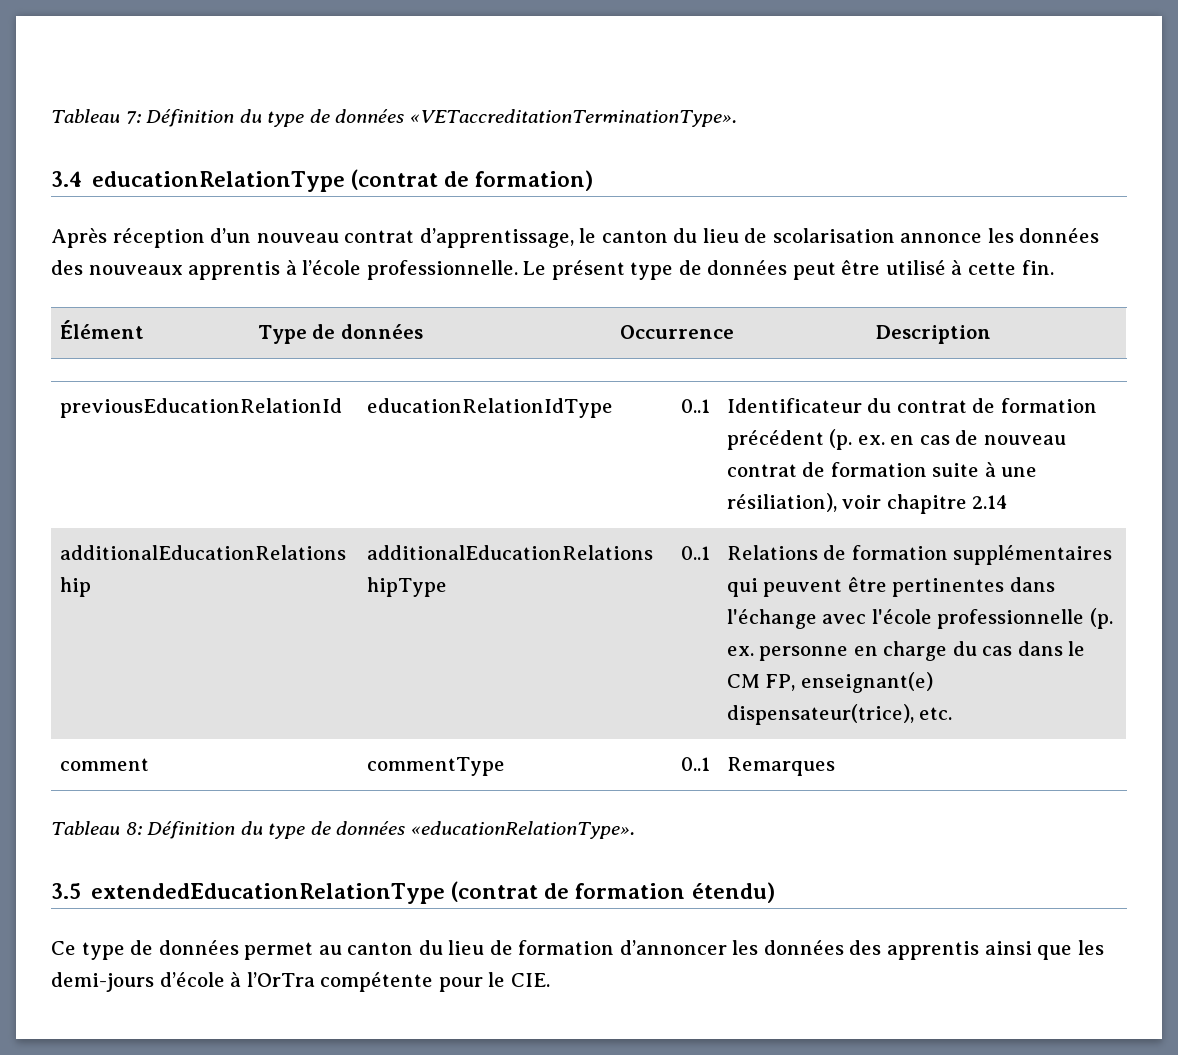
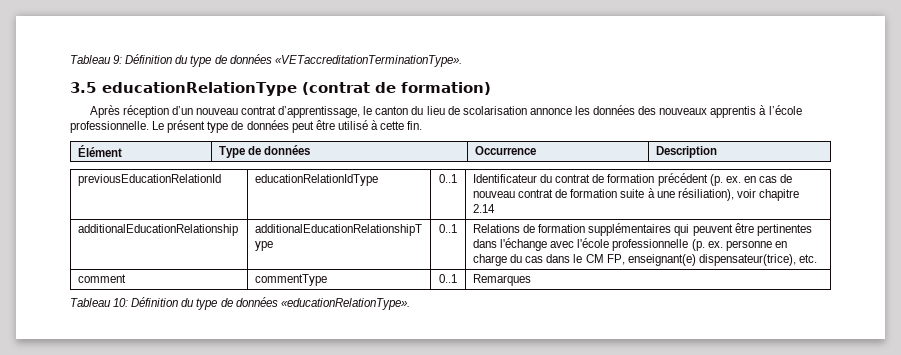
- Tableau 7: Définition du type de données «VETaccreditationTerminationType».
+ Tableau 9: Définition du type de données «VETaccreditationTerminationType».
- 3.4 educationRelationType (contrat de formation)
+ 3.5 educationRelationType (contrat de formation)
- Tableau 8: Définition du type de données «educationRelationType».
+ Tableau 10: Définition du type de données «educationRelationType».
- 3.5 extendedEducationRelationType (contrat de formation étendu)
- Ce type de données permet au canton du lieu de formation d’annoncer les données des apprentis ainsi que les demi-jours d’école à l’OrTra compétente pour le CIE.

